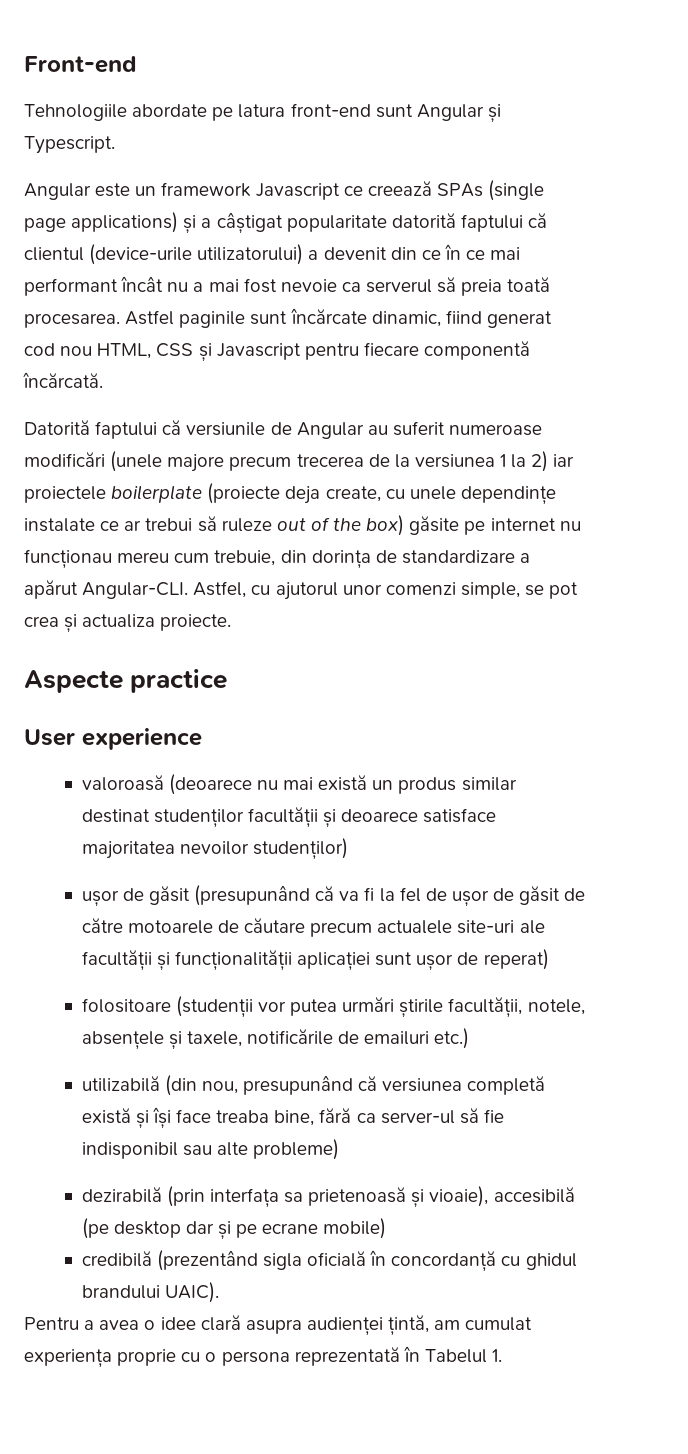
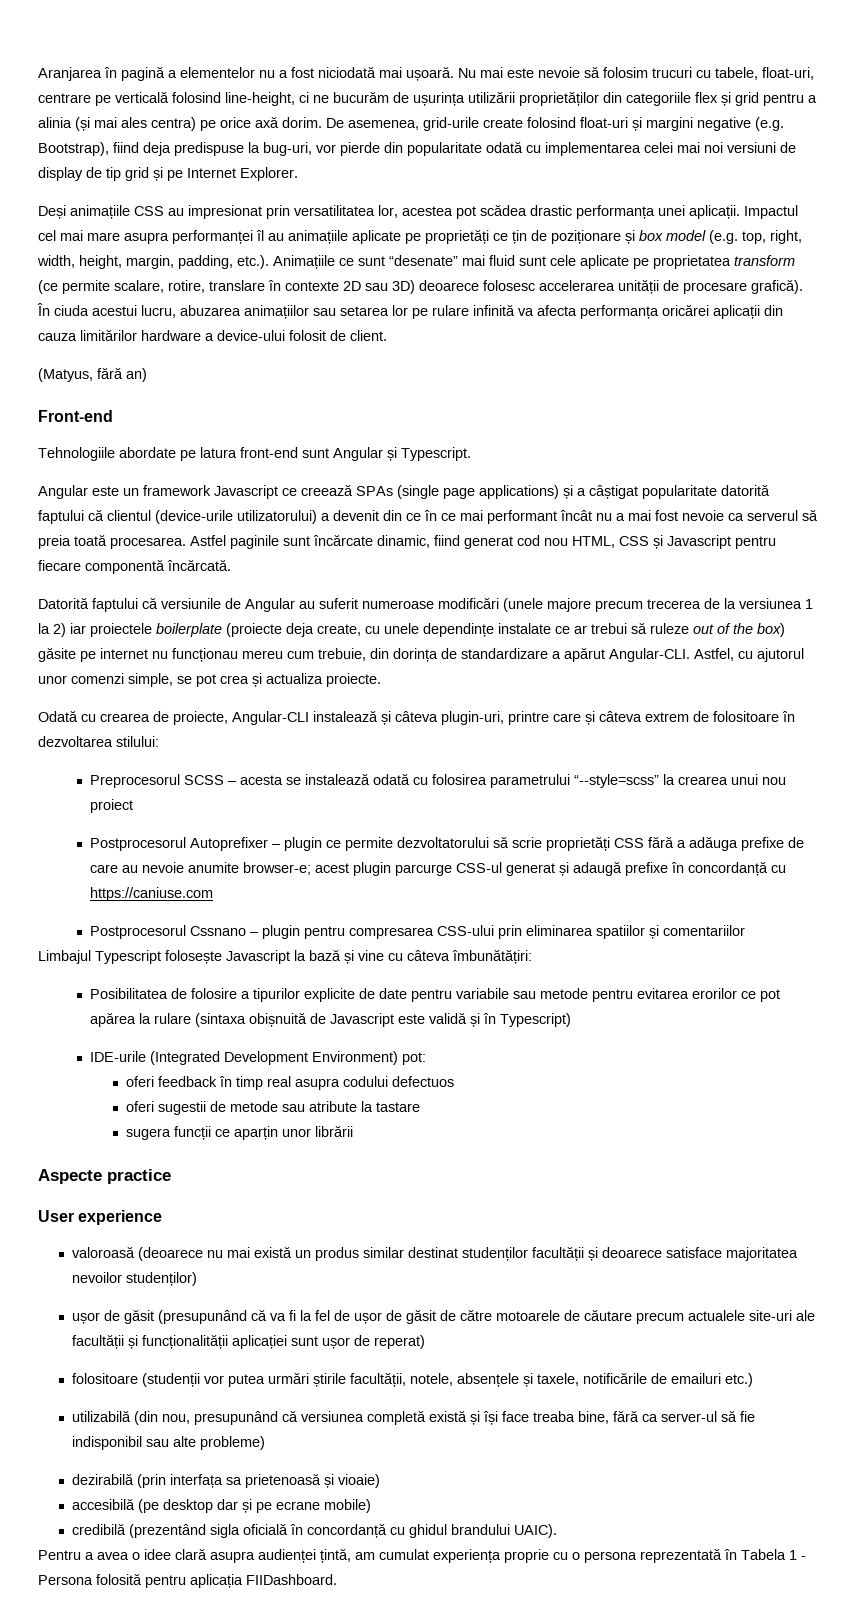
+ Aranjarea în pagină a elementelor nu a fost niciodată mai ușoară. Nu mai este nevoie să folosim trucuri cu tabele, float-uri, centrare pe verticală folosind line-height, ci ne bucurăm de ușurința utilizării proprietăților din categoriile flex și grid pentru a alinia (și mai ales centra) pe orice axă dorim. De asemenea, grid-urile create folosind float-uri și margini negative (e.g. Bootstrap), fiind deja predispuse la bug-uri, vor pierde din popularitate odată cu implementarea celei mai noi versiuni de display de tip grid și pe Internet Explorer.
+ Deși animațiile CSS au impresionat prin versatilitatea lor, acestea pot scădea drastic performanța unei aplicații. Impactul cel mai mare asupra performanței îl au animațiile aplicate pe proprietăți ce țin de poziționare și box model (e.g. top, right, width, height, margin, padding, etc.). Animațiile ce sunt “desenate” mai fluid sunt cele aplicate pe proprietatea transform (ce permite scalare, rotire, translare în contexte 2D sau 3D) deoarece folosesc accelerarea unității de procesare grafică). În ciuda acestui lucru, abuzarea animațiilor sau setarea lor pe rulare infinită va afecta performanța oricărei aplicații din cauza limitărilor hardware a device-ului folosit de client.
+ (Matyus, fără an)
+ Odată cu crearea de proiecte, Angular-CLI instalează și câteva plugin-uri, printre care și câteva extrem de folositoare în dezvoltarea stilului:
+ Preprocesorul SCSS – acesta se instalează odată cu folosirea parametrului “--style=scss” la crearea unui nou proiect
+ Postprocesorul Autoprefixer – plugin ce permite dezvoltatorului să scrie proprietăți CSS fără a adăuga prefixe de care au nevoie anumite browser-e; acest plugin parcurge CSS-ul generat și adaugă prefixe în concordanță cu https://caniuse.com
+ Postprocesorul Cssnano – plugin pentru compresarea CSS-ului prin eliminarea spatiilor și comentariilor
+ Limbajul Typescript folosește Javascript la bază și vine cu câteva îmbunătățiri:
+ Posibilitatea de folosire a tipurilor explicite de date pentru variabile sau metode pentru evitarea erorilor ce pot apărea la rulare (sintaxa obișnuită de Javascript este validă și în Typescript)
+ IDE-urile (Integrated Development Environment) pot:
+ oferi feedback în timp real asupra codului defectuos
+ oferi sugestii de metode sau atribute la tastare
+ sugera funcții ce aparțin unor librării
- dezirabilă (prin interfața sa prietenoasă și vioaie), accesibilă (pe desktop dar și pe ecrane mobile)
+ dezirabilă (prin interfața sa prietenoasă și vioaie)
+ accesibilă (pe desktop dar și pe ecrane mobile)
- Pentru a avea o idee clară asupra audienței țintă, am cumulat experiența proprie cu o persona reprezentată în Tabelul 1.
+ Pentru a avea o idee clară asupra audienței țintă, am cumulat experiența proprie cu o persona reprezentată în Tabela 1 - Persona folosită pentru aplicația FIIDashboard.

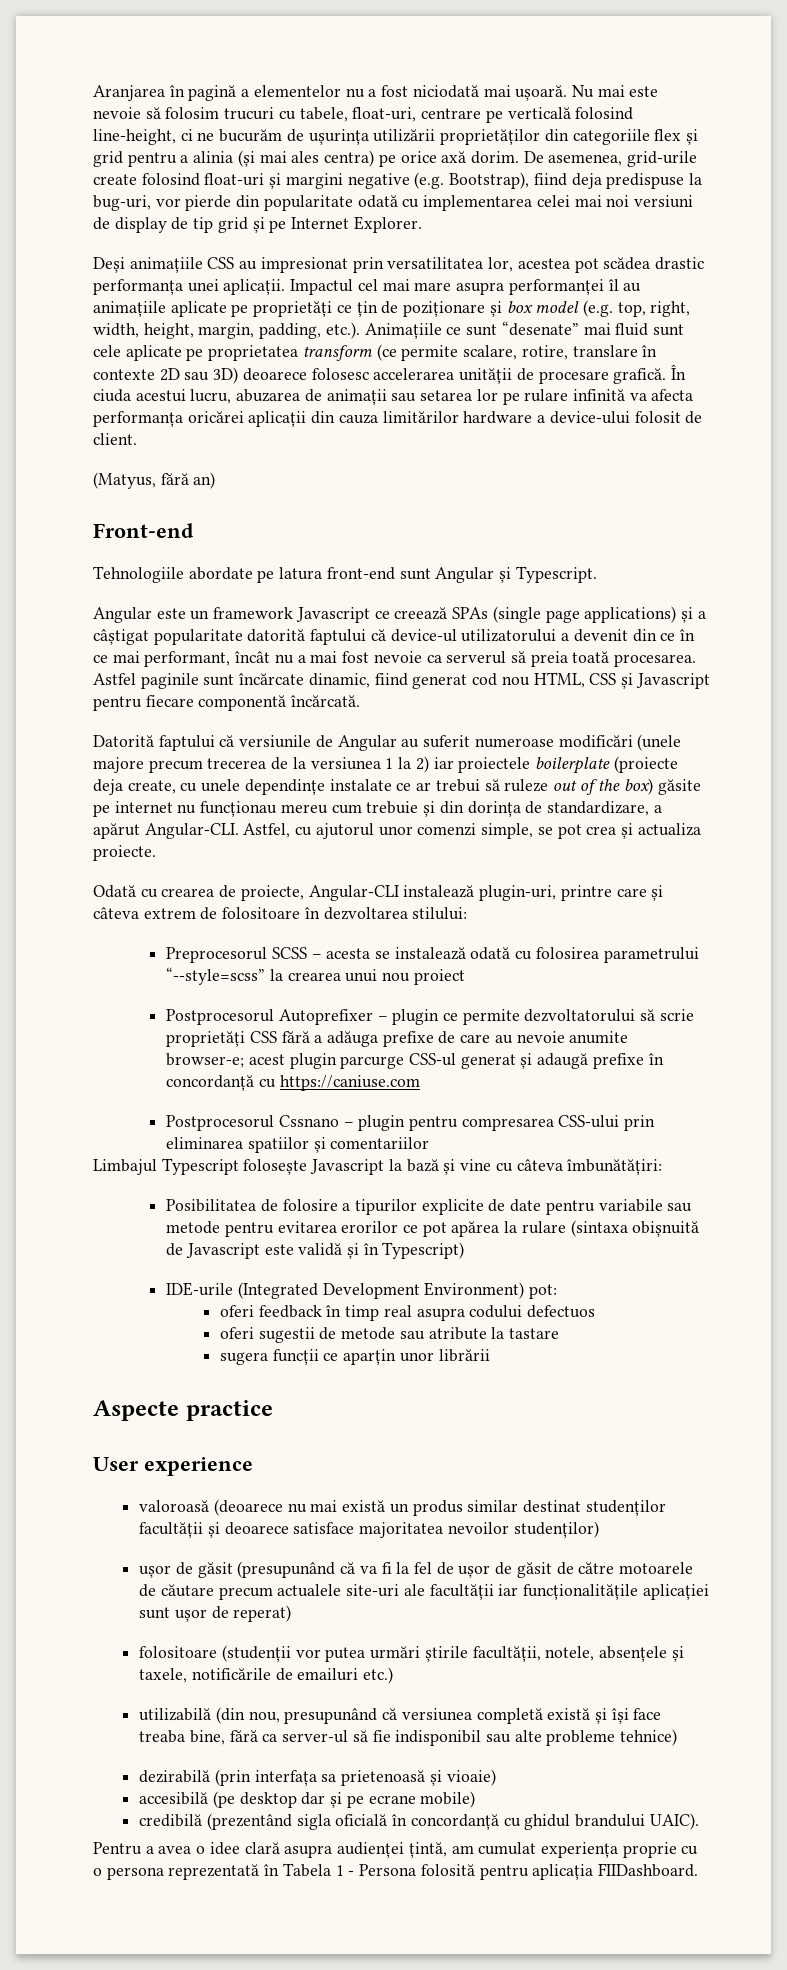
- Impactul cel mai mare asupra performanței îl au animațiile aplicate pe proprietăți ce țin de poziționare și box model (e.g. top, right, width, height, margin, padding, etc.). Animațiile ce sunt “desenate” mai fluid sunt cele aplicate pe proprietatea transform (ce permite scalare, rotire, translare în contexte 2D sau 3D) deoarece folosesc accelerarea unității de procesare grafică).
+ Impactul cel mai mare asupra performanței îl au animațiile aplicate pe proprietăți ce țin de poziționare și box model (e.g. top, right, width, height, margin, padding, etc.). Animațiile ce sunt “desenate” mai fluid sunt cele aplicate pe proprietatea transform (ce permite scalare, rotire, translare în contexte 2D sau 3D) deoarece folosesc accelerarea unității de procesare grafică.
- În ciuda acestui lucru, abuzarea animațiilor sau setarea lor pe rulare infinită va afecta performanța oricărei aplicații din cauza limitărilor hardware a device-ului folosit de client.
+ În ciuda acestui lucru, abuzarea de animații sau setarea lor pe rulare infinită va afecta performanța oricărei aplicații din cauza limitărilor hardware a device-ului folosit de client.
- Angular este un framework Javascript ce creează SPAs (single page applications) și a câștigat popularitate datorită faptului că clientul (device-urile utilizatorului) a devenit din ce în ce mai performant încât nu a mai fost nevoie ca serverul să preia toată procesarea.
+ Angular este un framework Javascript ce creează SPAs (single page applications) și a câștigat popularitate datorită faptului că device-ul utilizatorului a devenit din ce în ce mai performant, încât nu a mai fost nevoie ca serverul să preia toată procesarea.
- Datorită faptului că versiunile de Angular au suferit numeroase modificări (unele majore precum trecerea de la versiunea 1 la 2) iar proiectele boilerplate (proiecte deja create, cu unele dependințe instalate ce ar trebui să ruleze out of the box) găsite pe internet nu funcționau mereu cum trebuie, din dorința de standardizare a apărut Angular-CLI.
+ Datorită faptului că versiunile de Angular au suferit numeroase modificări (unele majore precum trecerea de la versiunea 1 la 2) iar proiectele boilerplate (proiecte deja create, cu unele dependințe instalate ce ar trebui să ruleze out of the box) găsite pe internet nu funcționau mereu cum trebuie și din dorința de standardizare, a apărut Angular-CLI.
- Odată cu crearea de proiecte, Angular-CLI instalează și câteva plugin-uri, printre care și câteva extrem de folositoare în dezvoltarea stilului:
+ Odată cu crearea de proiecte, Angular-CLI instalează plugin-uri, printre care și câteva extrem de folositoare în dezvoltarea stilului:
- ușor de găsit (presupunând că va fi la fel de ușor de găsit de către motoarele de căutare precum actualele site-uri ale facultății și funcționalității aplicației sunt ușor de reperat)
+ ușor de găsit (presupunând că va fi la fel de ușor de găsit de către motoarele de căutare precum actualele site-uri ale facultății iar funcționalitățile aplicației sunt ușor de reperat)
- utilizabilă (din nou, presupunând că versiunea completă există și își face treaba bine, fără ca server-ul să fie indisponibil sau alte probleme)
+ utilizabilă (din nou, presupunând că versiunea completă există și își face treaba bine, fără ca server-ul să fie indisponibil sau alte probleme tehnice)

